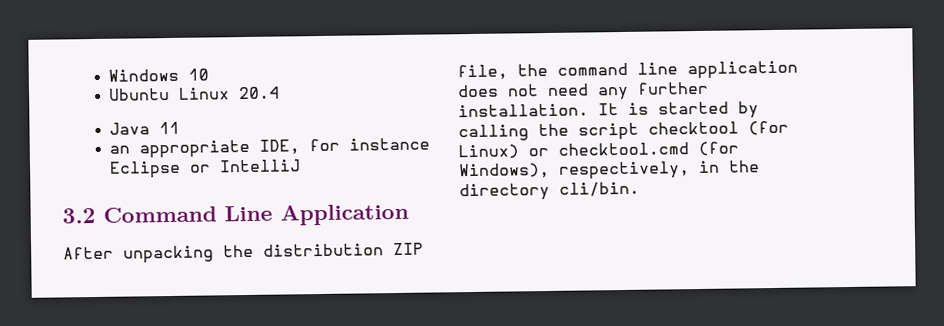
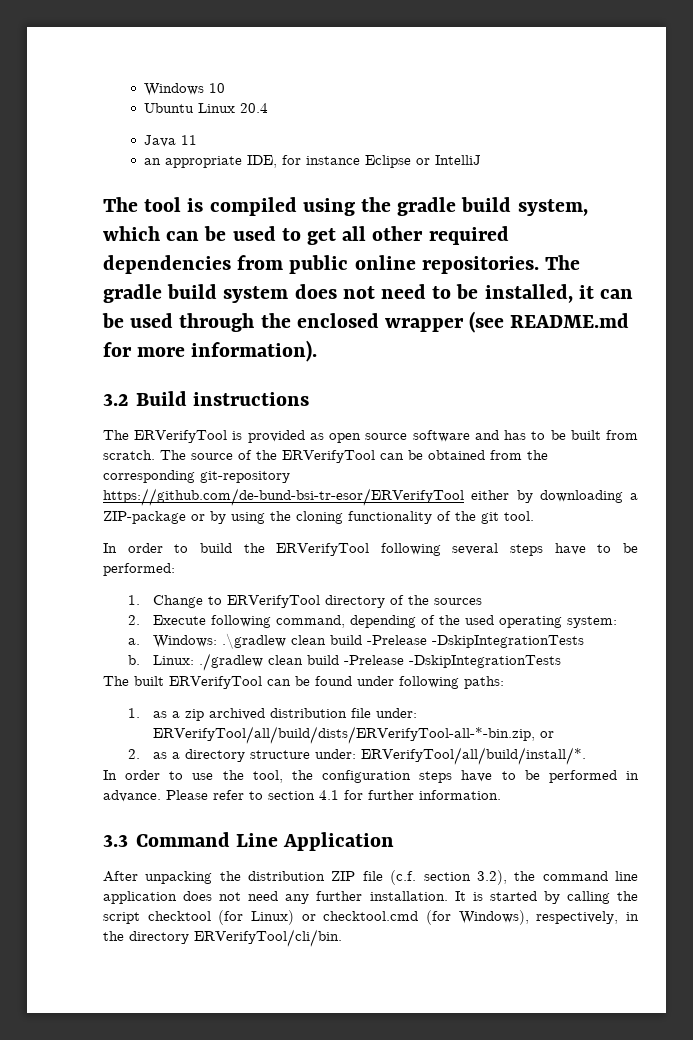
- 3.2 Command Line Application
+ The tool is compiled using the gradle build system, which can be used to get all other required dependencies from public online repositories. The gradle build system does not need to be installed, it can be used through the enclosed wrapper (see README.md for more information).
+ 3.2 Build instructions
+ The ERVerifyTool is provided as open source software and has to be built from scratch. The source of the ERVerifyTool can be obtained from the corresponding git-repository https://github.com/de-bund-bsi-tr-esor/ERVerifyTool either by downloading a ZIP-package or by using the cloning functionality of the git tool.
+ In order to build the ERVerifyTool following several steps have to be performed:
+ 1. Change to ERVerifyTool directory of the sources
+ 2. Execute following command, depending of the used operating system:
+ a. Windows: .\gradlew clean build -Prelease -DskipIntegrationTests
+ b. Linux: ./gradlew clean build -Prelease -DskipIntegrationTests
+ The built ERVerifyTool can be found under following paths:
+ 1. as a zip archived distribution file under: ERVerifyTool/all/build/dists/ERVerifyTool-all-*-bin.zip, or
+ 2. as a directory structure under: ERVerifyTool/all/build/install/*.
+ In order to use the tool, the configuration steps have to be performed in advance. Please refer to section 4.1 for further information.
+ 3.3 Command Line Application
- After unpacking the distribution ZIP file, the command line application does not need any further installation.
+ After unpacking the distribution ZIP file (c.f. section 3.2), the command line application does not need any further installation.
- It is started by calling the script checktool (for Linux) or checktool.cmd (for Windows), respectively, in the directory cli/bin.
+ It is started by calling the script checktool (for Linux) or checktool.cmd (for Windows), respectively, in the directory ERVerifyTool/cli/bin.

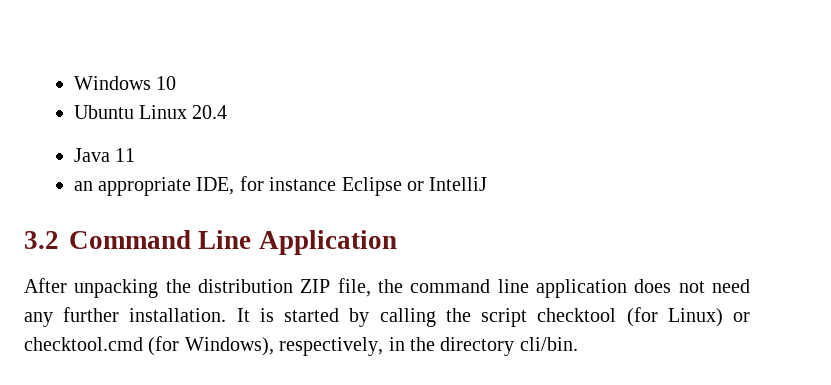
- The tool is compiled using the gradle build system, which can be used to get all other required dependencies from public online repositories. The gradle build system does not need to be installed, it can be used through the enclosed wrapper (see README.md for more information).
- 3.2 Build instructions
- The ERVerifyTool is provided as open source software and has to be built from scratch. The source of the ERVerifyTool can be obtained from the corresponding git-repository https://github.com/de-bund-bsi-tr-esor/ERVerifyTool either by downloading a ZIP-package or by using the cloning functionality of the git tool.
- In order to build the ERVerifyTool following several steps have to be performed:
- 1. Change to ERVerifyTool directory of the sources
- 2. Execute following command, depending of the used operating system:
- a. Windows: .\gradlew clean build -Prelease -DskipIntegrationTests
- b. Linux: ./gradlew clean build -Prelease -DskipIntegrationTests
- The built ERVerifyTool can be found under following paths:
- 1. as a zip archived distribution file under: ERVerifyTool/all/build/dists/ERVerifyTool-all-*-bin.zip, or
- 2. as a directory structure under: ERVerifyTool/all/build/install/*.
- In order to use the tool, the configuration steps have to be performed in advance. Please refer to section 4.1 for further information.
- 3.3 Command Line Application
+ 3.2 Command Line Application
- After unpacking the distribution ZIP file (c.f. section 3.2), the command line application does not need any further installation.
+ After unpacking the distribution ZIP file, the command line application does not need any further installation.
- It is started by calling the script checktool (for Linux) or checktool.cmd (for Windows), respectively, in the directory ERVerifyTool/cli/bin.
+ It is started by calling the script checktool (for Linux) or checktool.cmd (for Windows), respectively, in the directory cli/bin.

